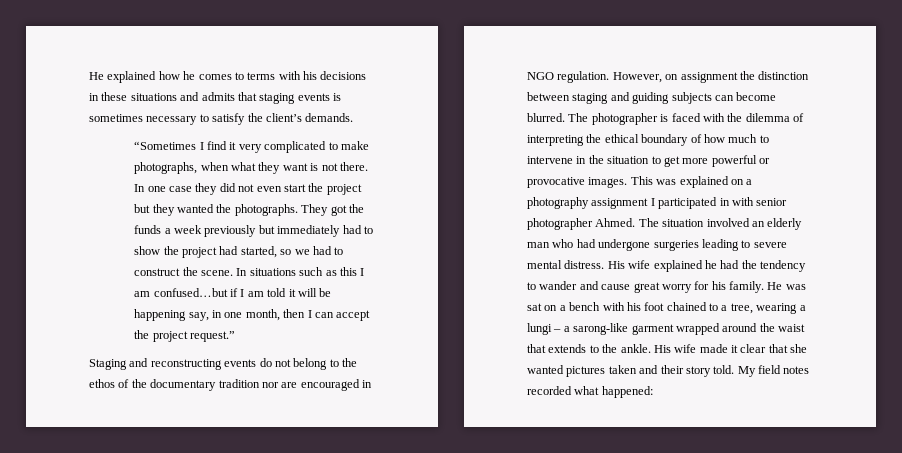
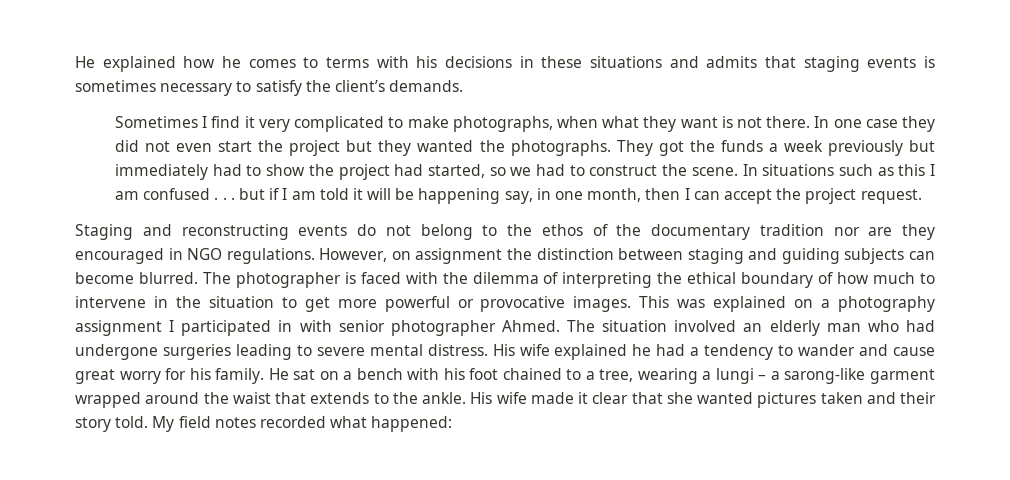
- “Sometimes I find it very complicated to make photographs, when what they want is not there.
+ Sometimes I find it very complicated to make photographs, when what they want is not there.
- In situations such as this I am confused…but if I am told it will be happening say, in one month, then I can accept the project request.”
+ In situations such as this I am confused . . . but if I am told it will be happening say, in one month, then I can accept the project request.
- Staging and reconstructing events do not belong to the ethos of the documentary tradition nor are encouraged in NGO regulation.
+ Staging and reconstructing events do not belong to the ethos of the documentary tradition nor are they encouraged in NGO regulations.
- His wife explained he had the tendency to wander and cause great worry for his family.
+ His wife explained he had a tendency to wander and cause great worry for his family.
- He was sat on a bench with his foot chained to a tree, wearing a lungi – a sarong-like garment wrapped around the waist that extends to the ankle.
+ He sat on a bench with his foot chained to a tree, wearing a lungi – a sarong-like garment wrapped around the waist that extends to the ankle.

